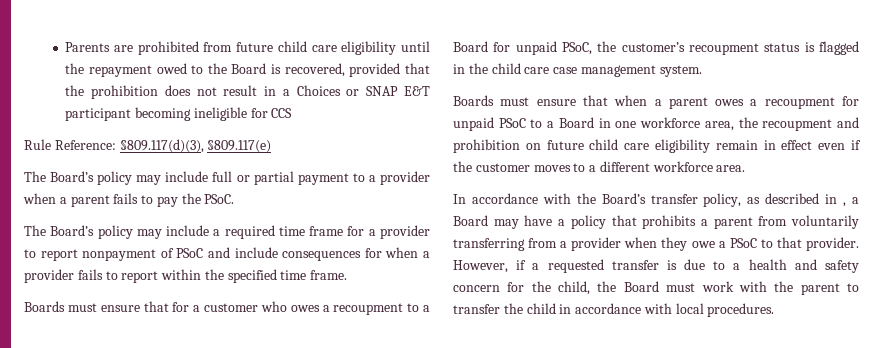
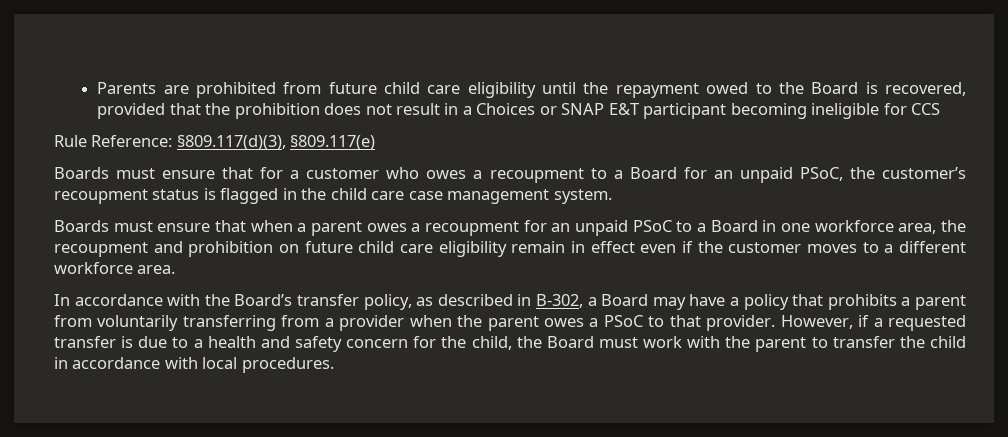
- The Board’s policy may include full or partial payment to a provider when a parent fails to pay the PSoC.
- The Board’s policy may include a required time frame for a provider to report nonpayment of PSoC and include consequences for when a provider fails to report within the specified time frame.
- Boards must ensure that for a customer who owes a recoupment to a Board for unpaid PSoC, the customer’s recoupment status is flagged in the child care case management system.
+ Boards must ensure that for a customer who owes a recoupment to a Board for an unpaid PSoC, the customer’s recoupment status is flagged in the child care case management system.
- Boards must ensure that when a parent owes a recoupment for unpaid PSoC to a Board in one workforce area, the recoupment and prohibition on future child care eligibility remain in effect even if the customer moves to a different workforce area.
+ Boards must ensure that when a parent owes a recoupment for an unpaid PSoC to a Board in one workforce area, the recoupment and prohibition on future child care eligibility remain in effect even if the customer moves to a different workforce area.
- In accordance with the Board’s transfer policy, as described in , a Board may have a policy that prohibits a parent from voluntarily transferring from a provider when they owe a PSoC to that provider.
+ In accordance with the Board’s transfer policy, as described in B-302, a Board may have a policy that prohibits a parent from voluntarily transferring from a provider when the parent owes a PSoC to that provider.

